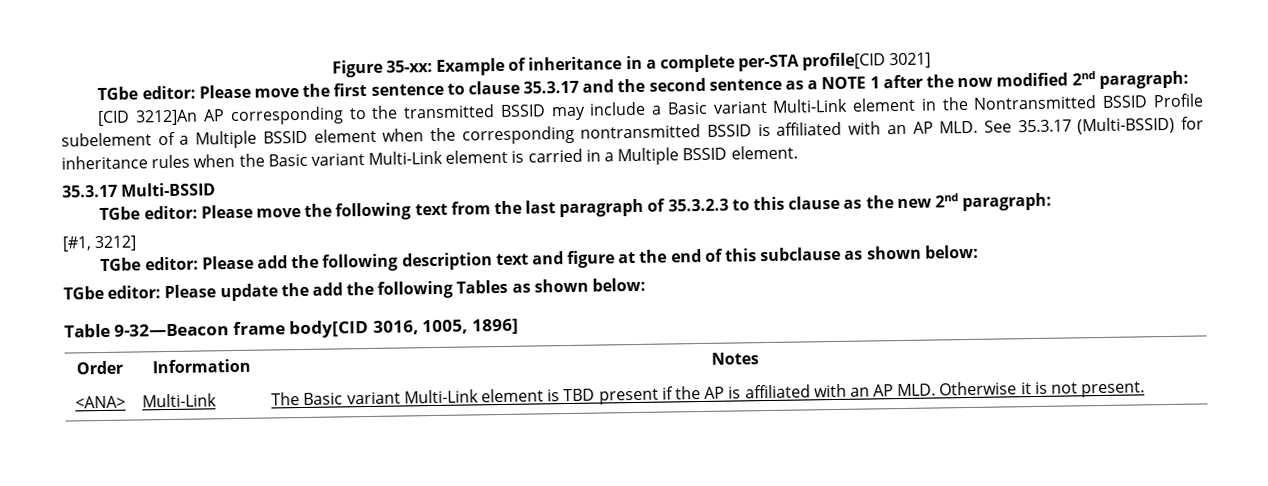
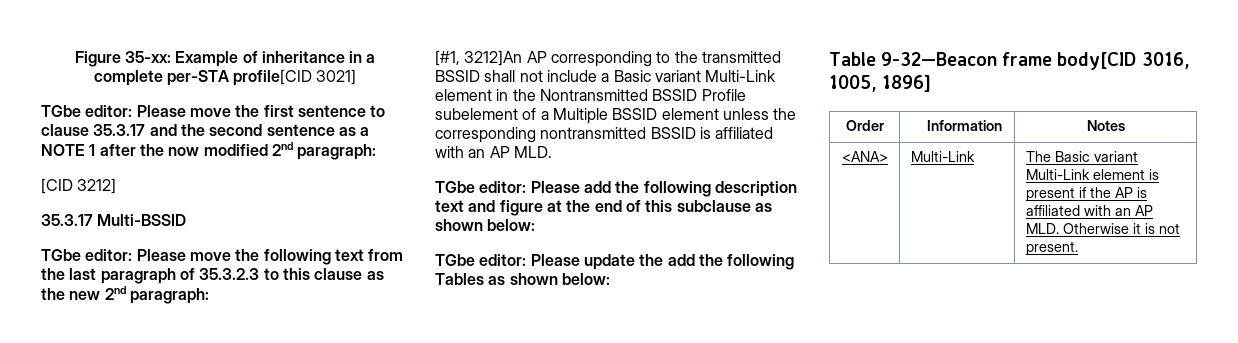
- [CID 3212]An AP corresponding to the transmitted BSSID may include a Basic variant Multi-Link element in the Nontransmitted BSSID Profile subelement of a Multiple BSSID element when the corresponding nontransmitted BSSID is affiliated with an AP MLD. See 35.3.17 (Multi-BSSID) for inheritance rules when the Basic variant Multi-Link element is carried in a Multiple BSSID element.
+ [CID 3212]
- [#1, 3212]
+ [#1, 3212]An AP corresponding to the transmitted BSSID shall not include a Basic variant Multi-Link element in the Nontransmitted BSSID Profile subelement of a Multiple BSSID element unless the corresponding nontransmitted BSSID is affiliated with an AP MLD.
- <ANA> | Multi-Link | The Basic variant Multi-Link element is TBD present if the AP is affiliated with an AP MLD. Otherwise it is not present.
+ <ANA> | Multi-Link | The Basic variant Multi-Link element is present if the AP is affiliated with an AP MLD. Otherwise it is not present.

